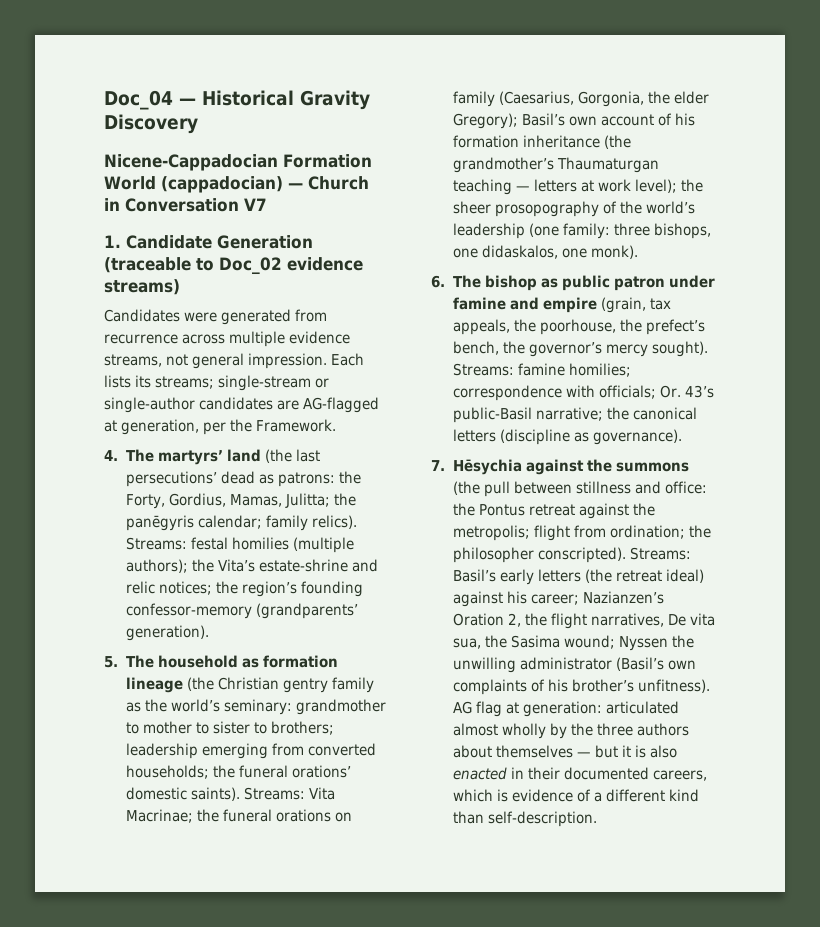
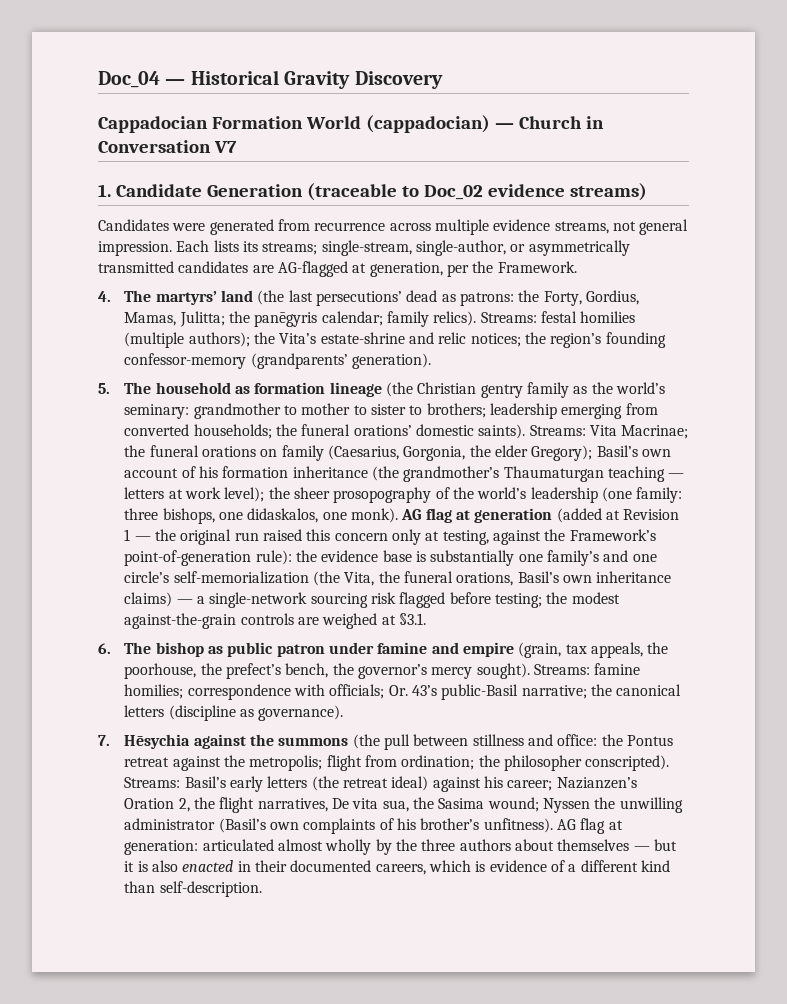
- Nicene-Cappadocian Formation World (cappadocian) — Church in Conversation V7
+ Cappadocian Formation World (cappadocian) — Church in Conversation V7
- Each lists its streams; single-stream or single-author candidates are AG-flagged at generation, per the Framework.
+ Each lists its streams; single-stream, single-author, or asymmetrically transmitted candidates are AG-flagged at generation, per the Framework.
+ AG flag at generation (added at Revision 1 — the original run raised this concern only at testing, against the Framework’s point-of-generation rule): the evidence base is substantially one family’s and one circle’s self-memorialization (the Vita, the funeral orations, Basil’s own inheritance claims) — a single-network sourcing risk flagged before testing; the modest against-the-grain controls are weighed at §3.1.

